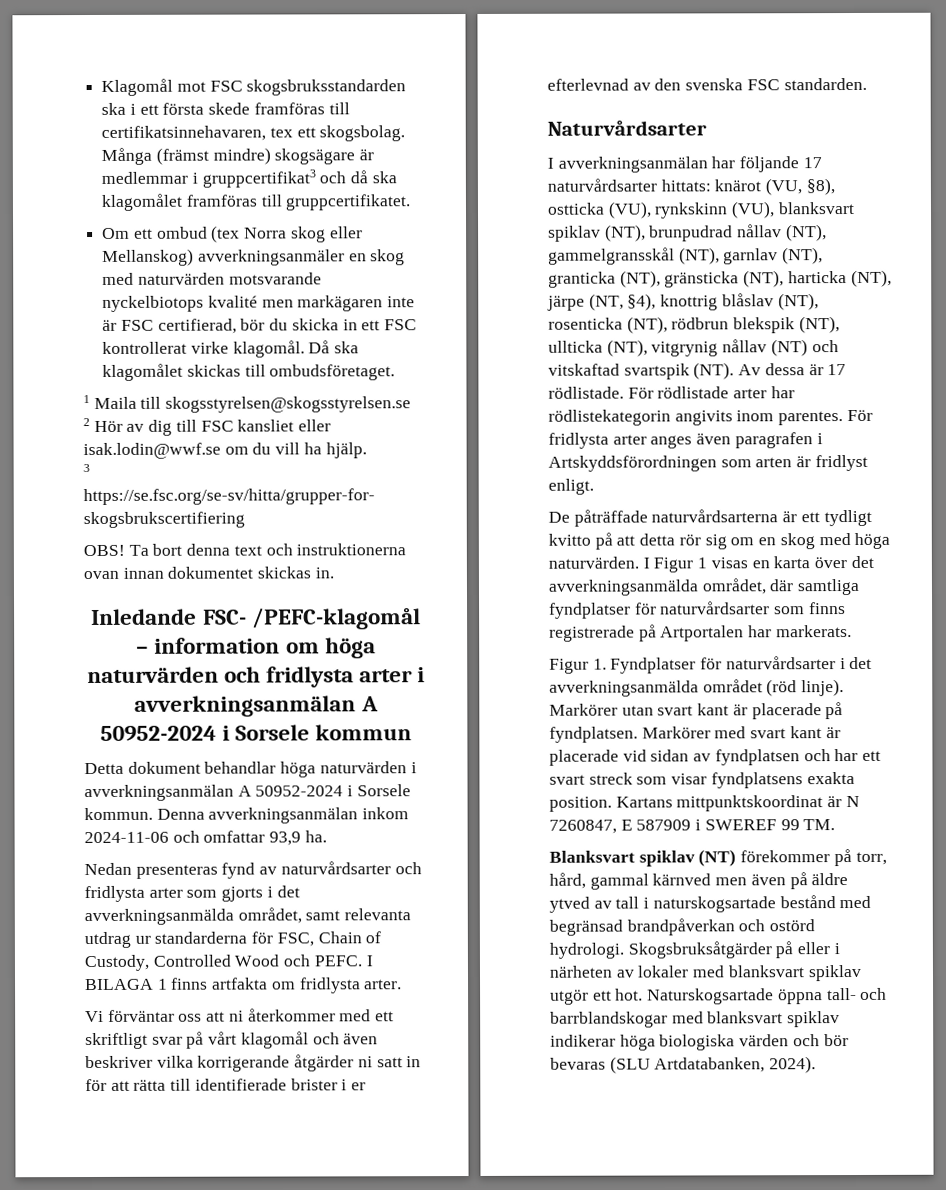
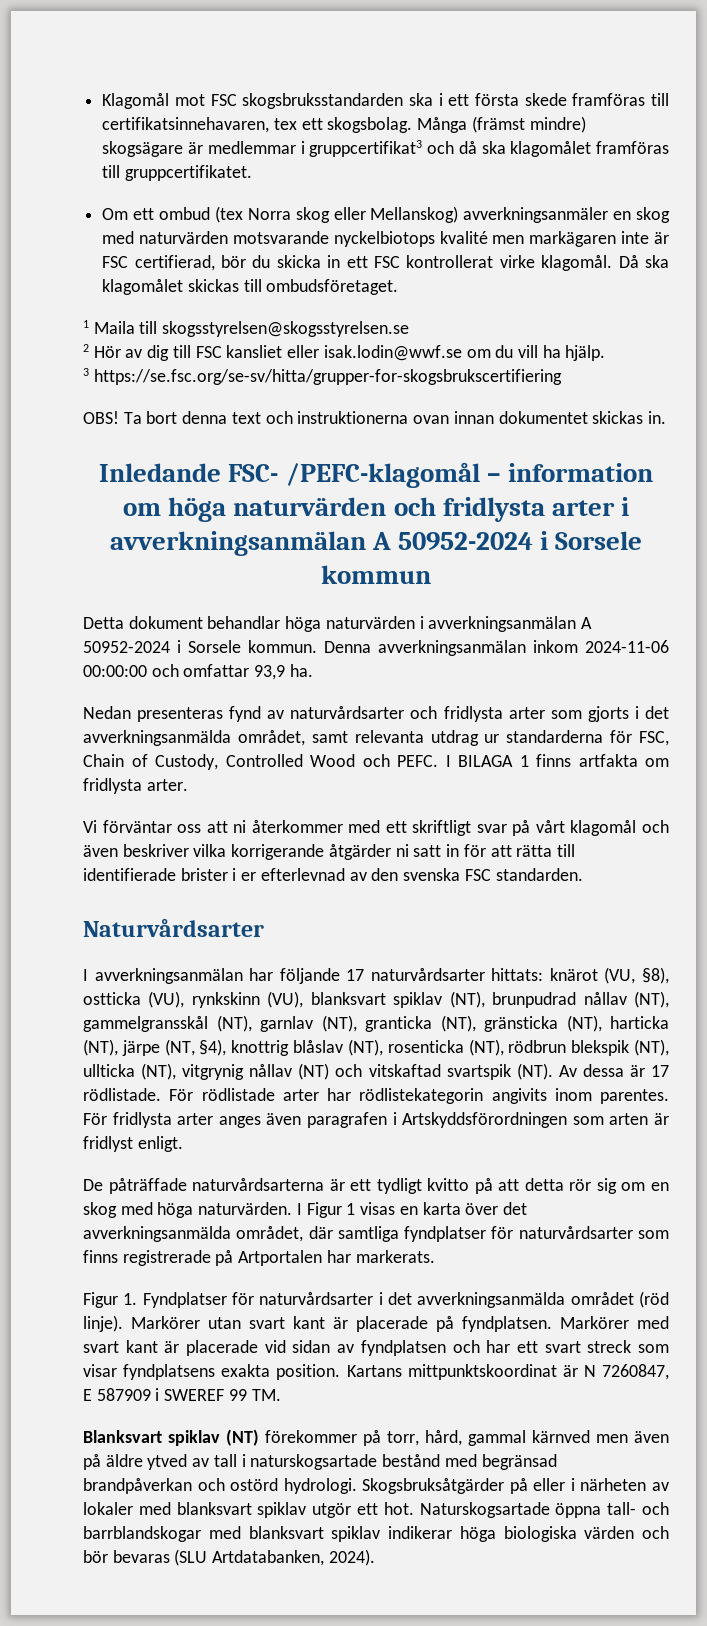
- Denna avverkningsanmälan inkom 2024-11-06 och omfattar 93,9 ha.
+ Denna avverkningsanmälan inkom 2024-11-06 00:00:00 och omfattar 93,9 ha.

